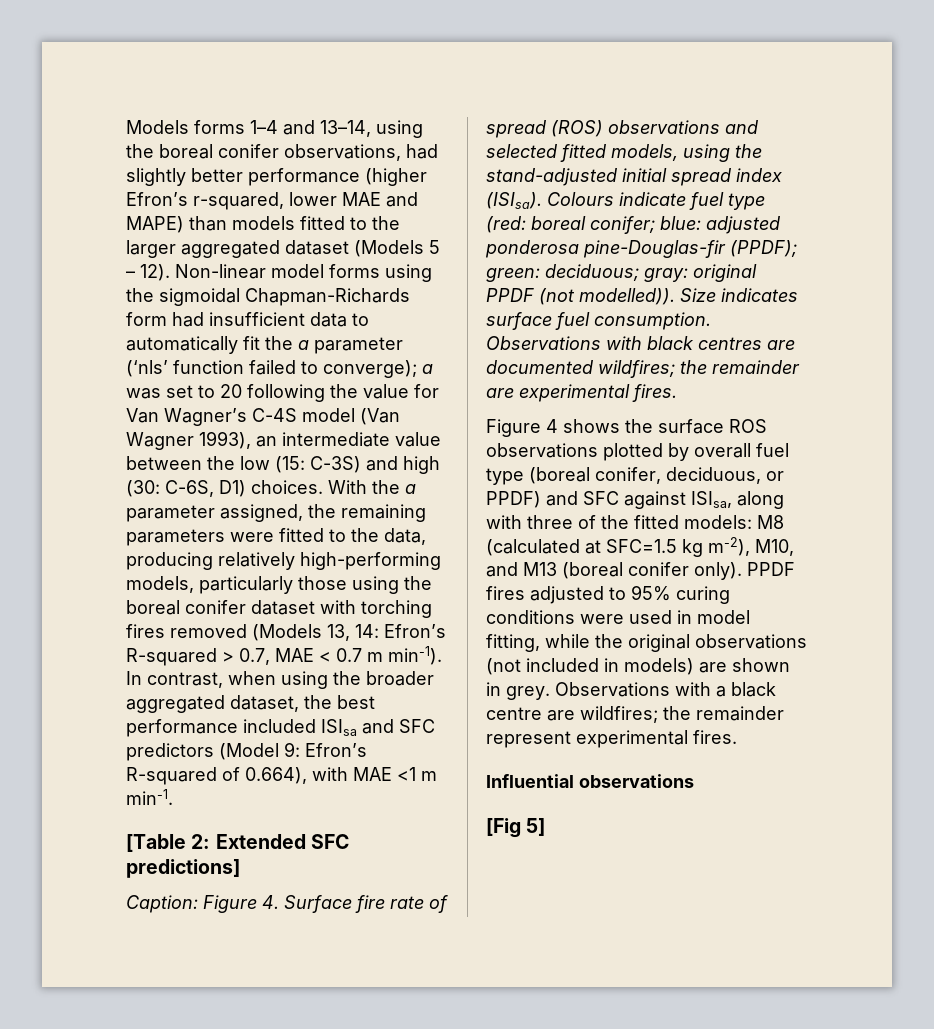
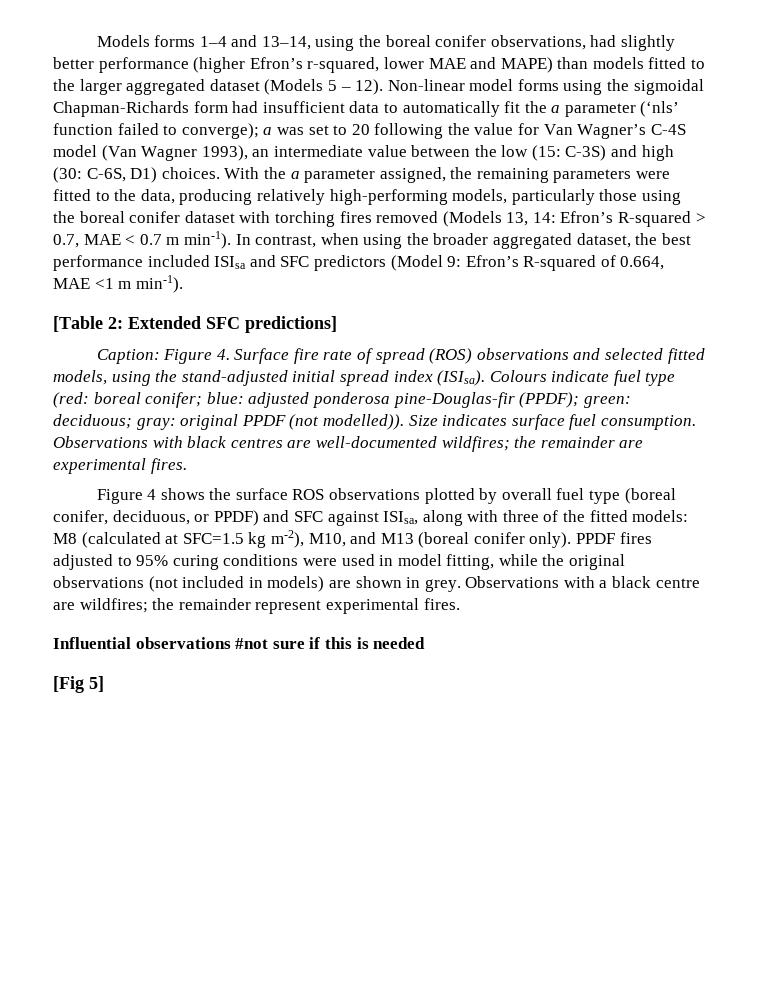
- In contrast, when using the broader aggregated dataset, the best performance included ISIsa and SFC predictors (Model 9: Efron’s R-squared of 0.664), with MAE <1 m min-1.
+ In contrast, when using the broader aggregated dataset, the best performance included ISIsa and SFC predictors (Model 9: Efron’s R-squared of 0.664, MAE <1 m min-1).
- Observations with black centres are documented wildfires; the remainder are experimental fires.
+ Observations with black centres are well-documented wildfires; the remainder are experimental fires.
- Influential observations
+ Influential observations #not sure if this is needed

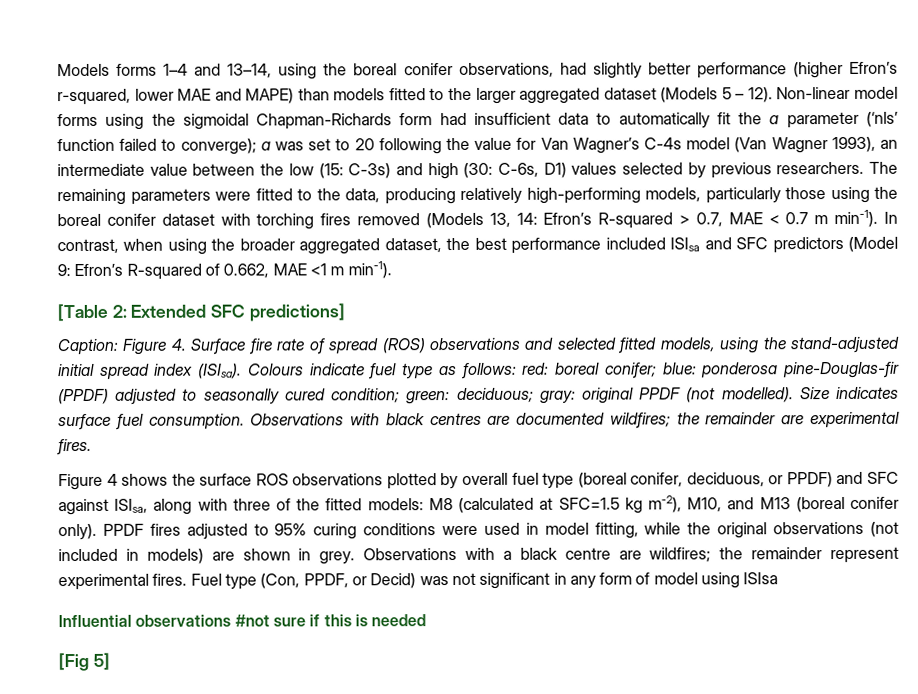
- a was set to 20 following the value for Van Wagner’s C-4S model (Van Wagner 1993), an intermediate value between the low (15:
+ a was set to 20 following the value for Van Wagner’s C-4s model (Van Wagner 1993), an intermediate value between the low (15:
- C-3S) and high (30:
+ C-3s) and high (30:
- C-6S, D1) choices. With the a parameter assigned, the remaining parameters were fitted to the data, producing relatively high-performing models, particularly those using the boreal conifer dataset with torching fires removed (Models 13, 14:
+ C-6s, D1) values selected by previous researchers. The remaining parameters were fitted to the data, producing relatively high-performing models, particularly those using the boreal conifer dataset with torching fires removed (Models 13, 14:
- In contrast, when using the broader aggregated dataset, the best performance included ISIsa and SFC predictors (Model 9: Efron’s R-squared of 0.664, MAE <1 m min-1).
+ In contrast, when using the broader aggregated dataset, the best performance included ISIsa and SFC predictors (Model 9: Efron’s R-squared of 0.662, MAE <1 m min-1).
- Colours indicate fuel type (red: boreal conifer; blue: adjusted ponderosa pine-Douglas-fir (PPDF); green: deciduous; gray: original PPDF (not modelled)).
+ Colours indicate fuel type as follows: red: boreal conifer; blue: ponderosa pine-Douglas-fir (PPDF) adjusted to seasonally cured condition; green: deciduous; gray: original PPDF (not modelled).
- Observations with black centres are well-documented wildfires; the remainder are experimental fires.
+ Observations with black centres are documented wildfires; the remainder are experimental fires.
+ Fuel type (Con, PPDF, or Decid) was not significant in any form of model using ISIsa

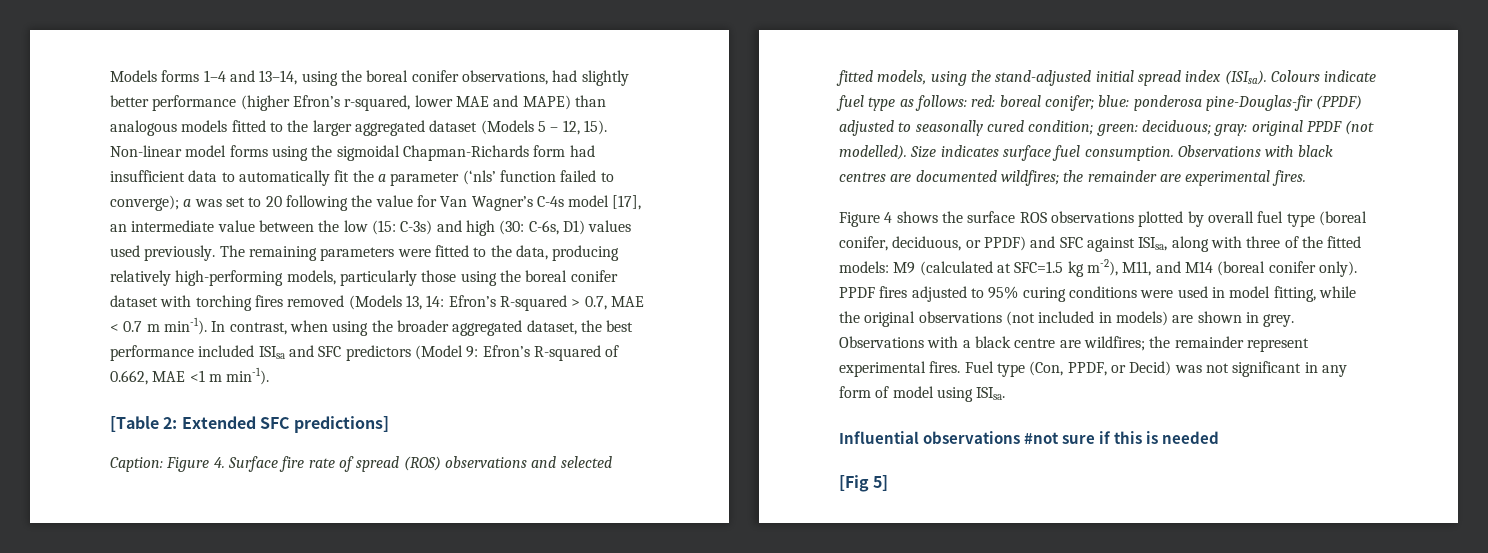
- Models forms 1–4 and 13–14, using the boreal conifer observations, had slightly better performance (higher Efron’s r-squared, lower MAE and MAPE) than models fitted to the larger aggregated dataset (Models 5 – 12).
+ Models forms 1–4 and 13–14, using the boreal conifer observations, had slightly better performance (higher Efron’s r-squared, lower MAE and MAPE) than analogous models fitted to the larger aggregated dataset (Models 5 – 12, 15).
- Non-linear model forms using the sigmoidal Chapman-Richards form had insufficient data to automatically fit the a parameter (‘nls’ function failed to converge); a was set to 20 following the value for Van Wagner’s C-4s model (Van Wagner 1993), an intermediate value between the low (15: C-3s) and high (30: C-6s, D1) values selected by previous researchers.
+ Non-linear model forms using the sigmoidal Chapman-Richards form had insufficient data to automatically fit the a parameter (‘nls’ function failed to converge); a was set to 20 following the value for Van Wagner’s C-4s model [17], an intermediate value between the low (15: C-3s) and high (30: C-6s, D1) values used previously.
- Figure 4 shows the surface ROS observations plotted by overall fuel type (boreal conifer, deciduous, or PPDF) and SFC against ISIsa, along with three of the fitted models: M8 (calculated at SFC=1.5 kg m-2), M10, and M13 (boreal conifer only).
+ Figure 4 shows the surface ROS observations plotted by overall fuel type (boreal conifer, deciduous, or PPDF) and SFC against ISIsa, along with three of the fitted models: M9 (calculated at SFC=1.5 kg m-2), M11, and M14 (boreal conifer only).
- Fuel type (Con, PPDF, or Decid) was not significant in any form of model using ISIsa
+ Fuel type (Con, PPDF, or Decid) was not significant in any form of model using ISIsa.

